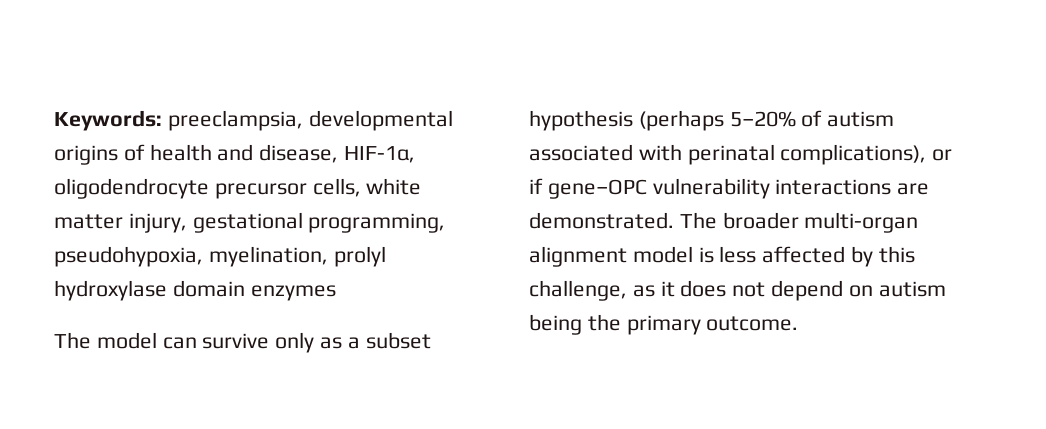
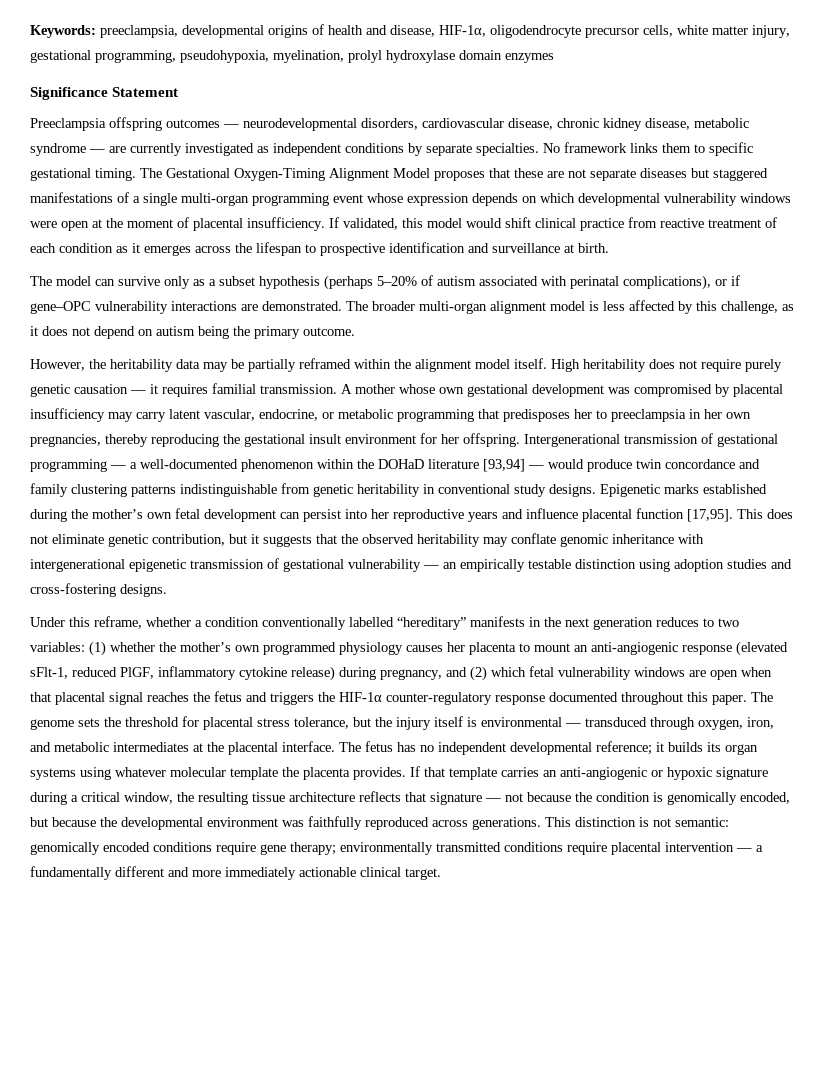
+ Significance Statement
+ Preeclampsia offspring outcomes — neurodevelopmental disorders, cardiovascular disease, chronic kidney disease, metabolic syndrome — are currently investigated as independent conditions by separate specialties. No framework links them to specific gestational timing. The Gestational Oxygen-Timing Alignment Model proposes that these are not separate diseases but staggered manifestations of a single multi-organ programming event whose expression depends on which developmental vulnerability windows were open at the moment of placental insufficiency. If validated, this model would shift clinical practice from reactive treatment of each condition as it emerges across the lifespan to prospective identification and surveillance at birth.
+ However, the heritability data may be partially reframed within the alignment model itself. High heritability does not require purely genetic causation — it requires familial transmission. A mother whose own gestational development was compromised by placental insufficiency may carry latent vascular, endocrine, or metabolic programming that predisposes her to preeclampsia in her own pregnancies, thereby reproducing the gestational insult environment for her offspring. Intergenerational transmission of gestational programming — a well-documented phenomenon within the DOHaD literature [93,94] — would produce twin concordance and family clustering patterns indistinguishable from genetic heritability in conventional study designs. Epigenetic marks established during the mother’s own fetal development can persist into her reproductive years and influence placental function [17,95]. This does not eliminate genetic contribution, but it suggests that the observed heritability may conflate genomic inheritance with intergenerational epigenetic transmission of gestational vulnerability — an empirically testable distinction using adoption studies and cross-fostering designs.
+ Under this reframe, whether a condition conventionally labelled “hereditary” manifests in the next generation reduces to two variables: (1) whether the mother’s own programmed physiology causes her placenta to mount an anti-angiogenic response (elevated sFlt-1, reduced PlGF, inflammatory cytokine release) during pregnancy, and (2) which fetal vulnerability windows are open when that placental signal reaches the fetus and triggers the HIF-1α counter-regulatory response documented throughout this paper. The genome sets the threshold for placental stress tolerance, but the injury itself is environmental — transduced through oxygen, iron, and metabolic intermediates at the placental interface. The fetus has no independent developmental reference; it builds its organ systems using whatever molecular template the placenta provides. If that template carries an anti-angiogenic or hypoxic signature during a critical window, the resulting tissue architecture reflects that signature — not because the condition is genomically encoded, but because the developmental environment was faithfully reproduced across generations. This distinction is not semantic: genomically encoded conditions require gene therapy; environmentally transmitted conditions require placental intervention — a fundamentally different and more immediately actionable clinical target.

